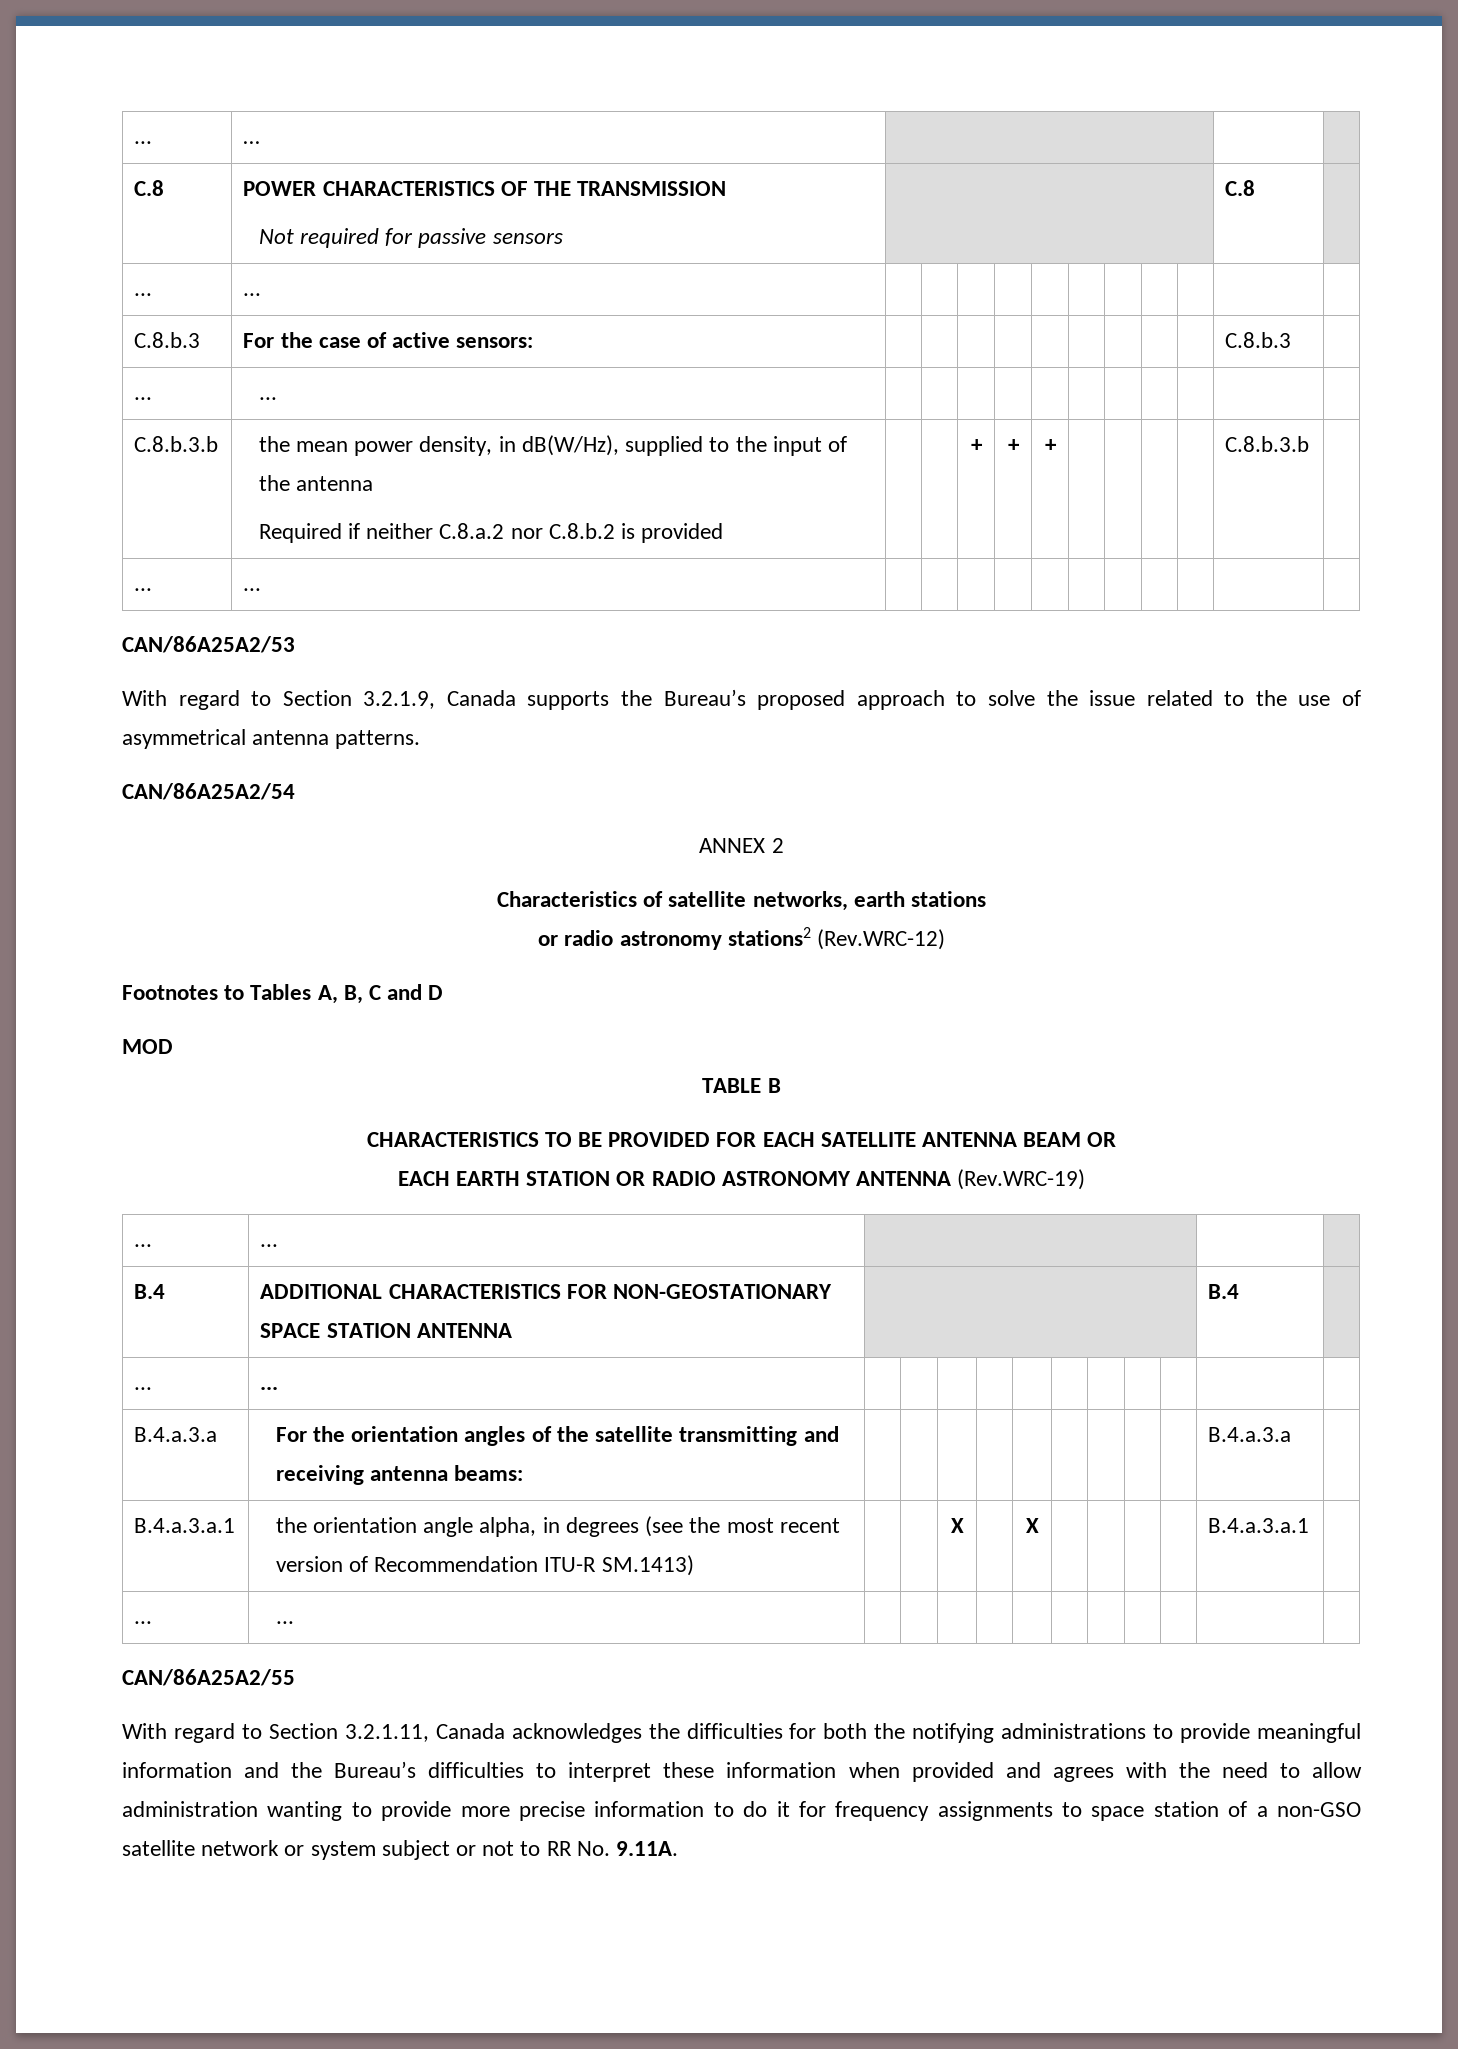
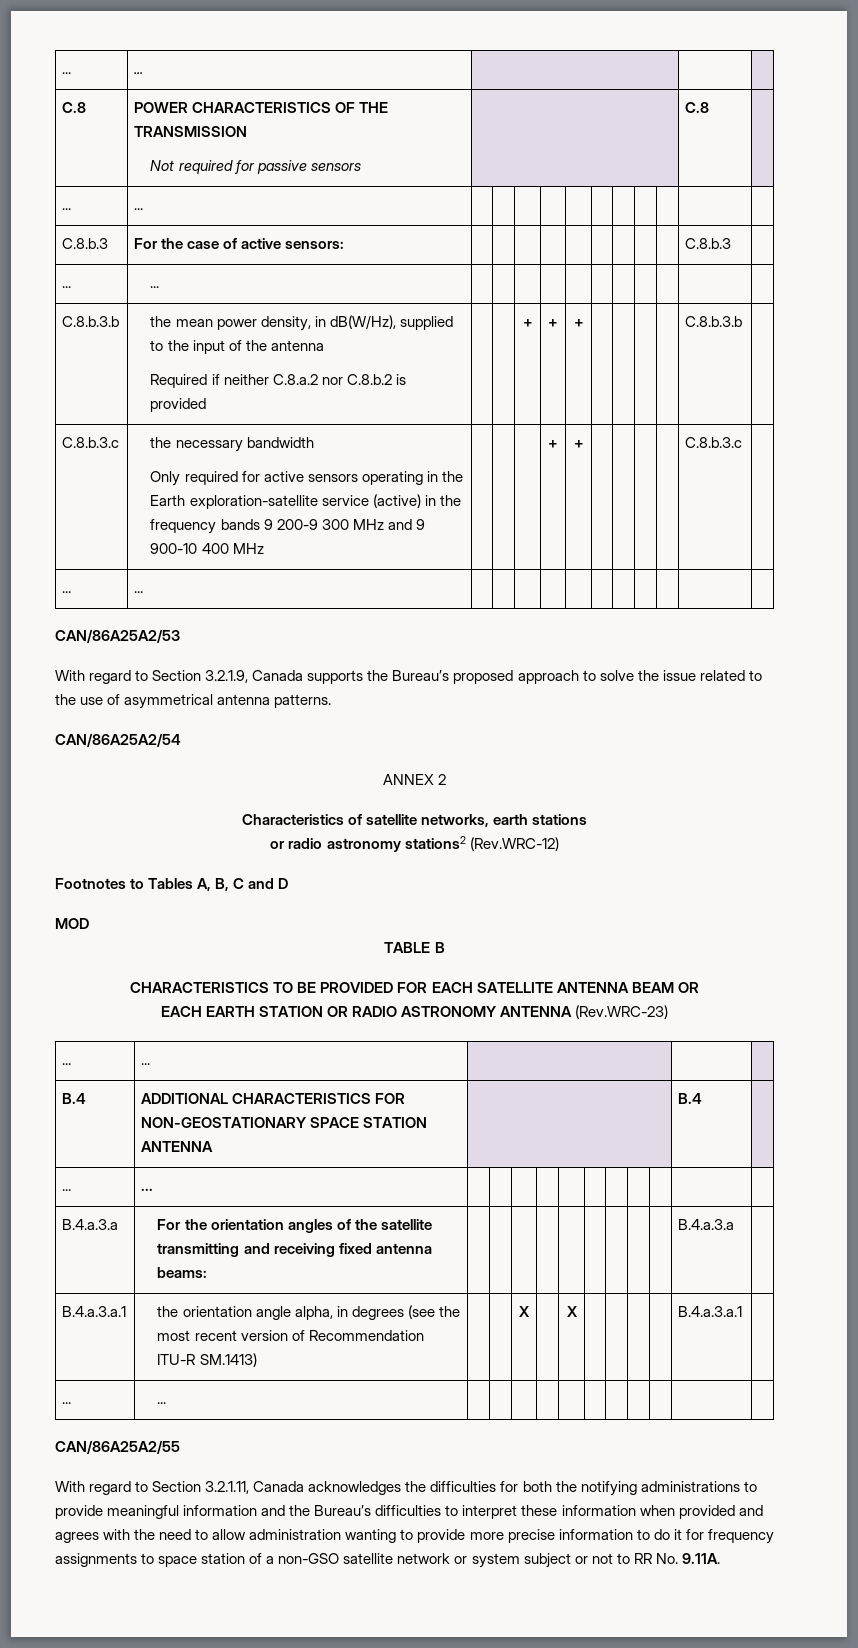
+ C.8.b.3.c | the necessary bandwidth
+ Only required for active sensors operating in the Earth exploration-satellite service (active) in the frequency bands 9 200-9 300 MHz and 9 900-10 400 MHz | | | | + | + | | | | | C.8.b.3.c |
- EACH EARTH STATION OR RADIO ASTRONOMY ANTENNA (Rev.WRC-19)
+ EACH EARTH STATION OR RADIO ASTRONOMY ANTENNA (Rev.WRC-23)
- B.4.a.3.a | For the orientation angles of the satellite transmitting and receiving antenna beams: | | | | | | | | | | B.4.a.3.a |
+ B.4.a.3.a | For the orientation angles of the satellite transmitting and receiving fixed antenna beams: | | | | | | | | | | B.4.a.3.a |

